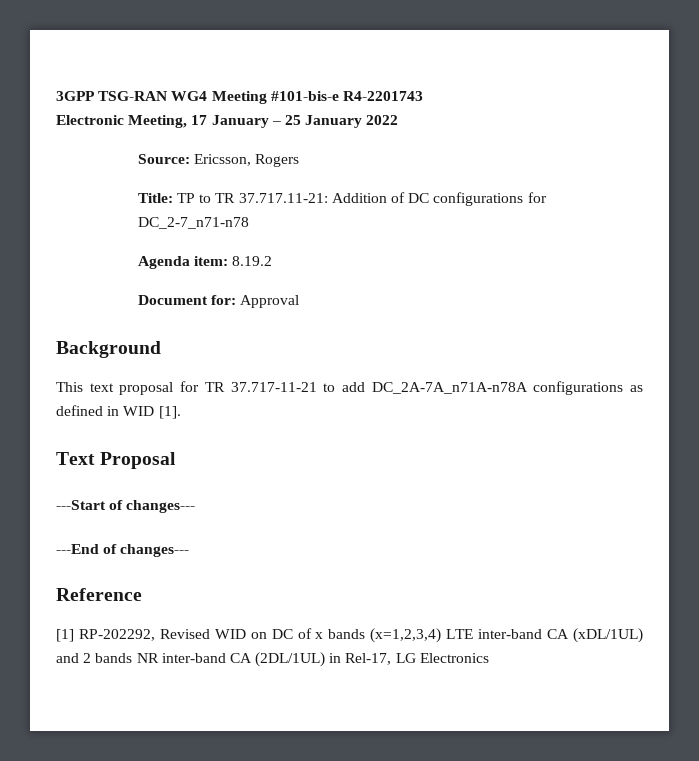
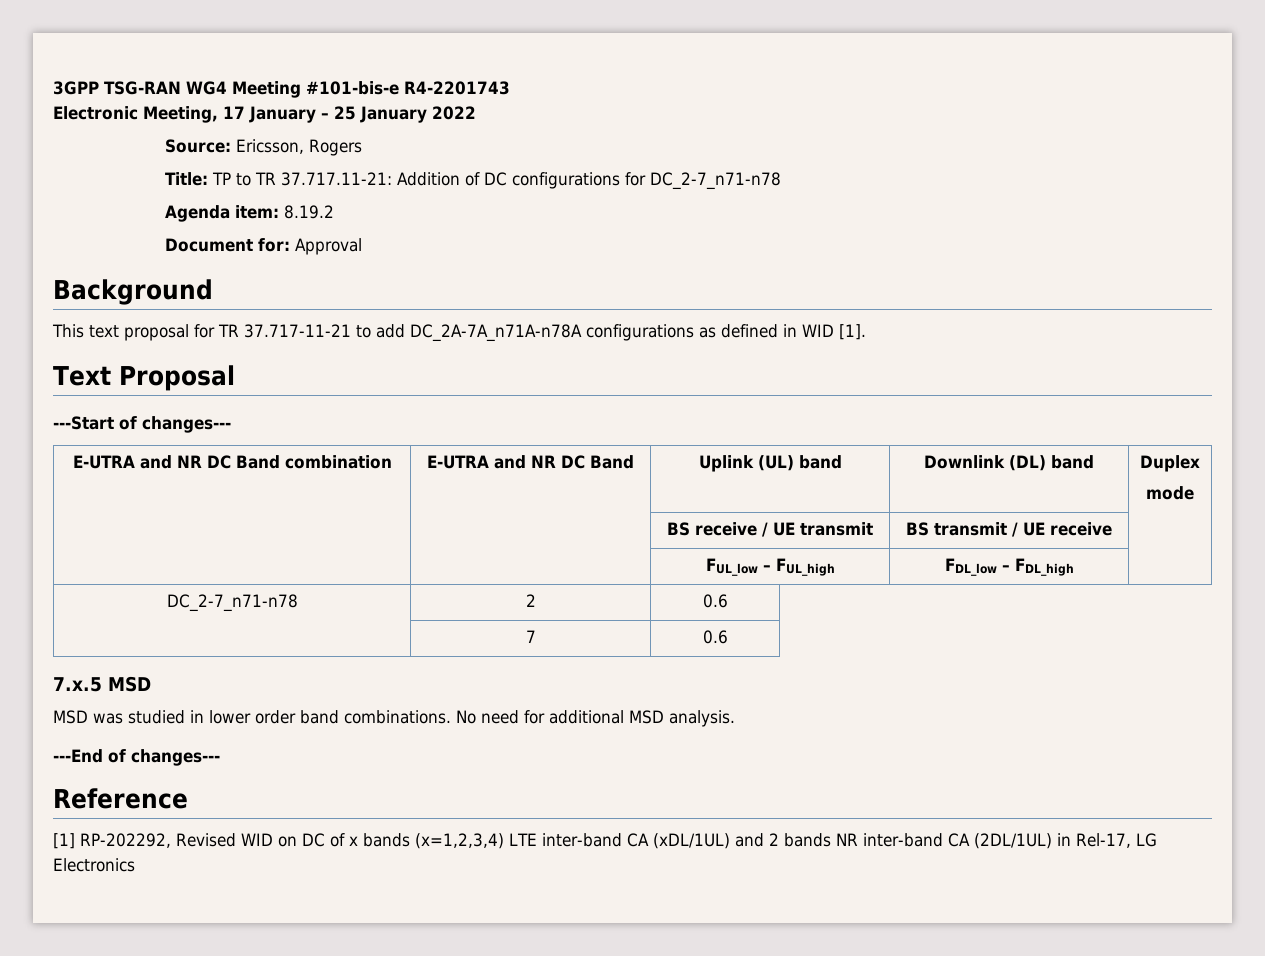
+ E-UTRA and NR DC Band combination | E-UTRA and NR DC Band | Uplink (UL) band | Downlink (DL) band | Duplex
+ mode
+ | | BS receive / UE transmit | BS transmit / UE receive |
+ | | FUL_low – FUL_high | FDL_low – FDL_high |
+ DC_2-7_n71-n78 | 2 | 0.6
+ | 7 | 0.6
+ 7.x.5 MSD
+ MSD was studied in lower order band combinations. No need for additional MSD analysis.

